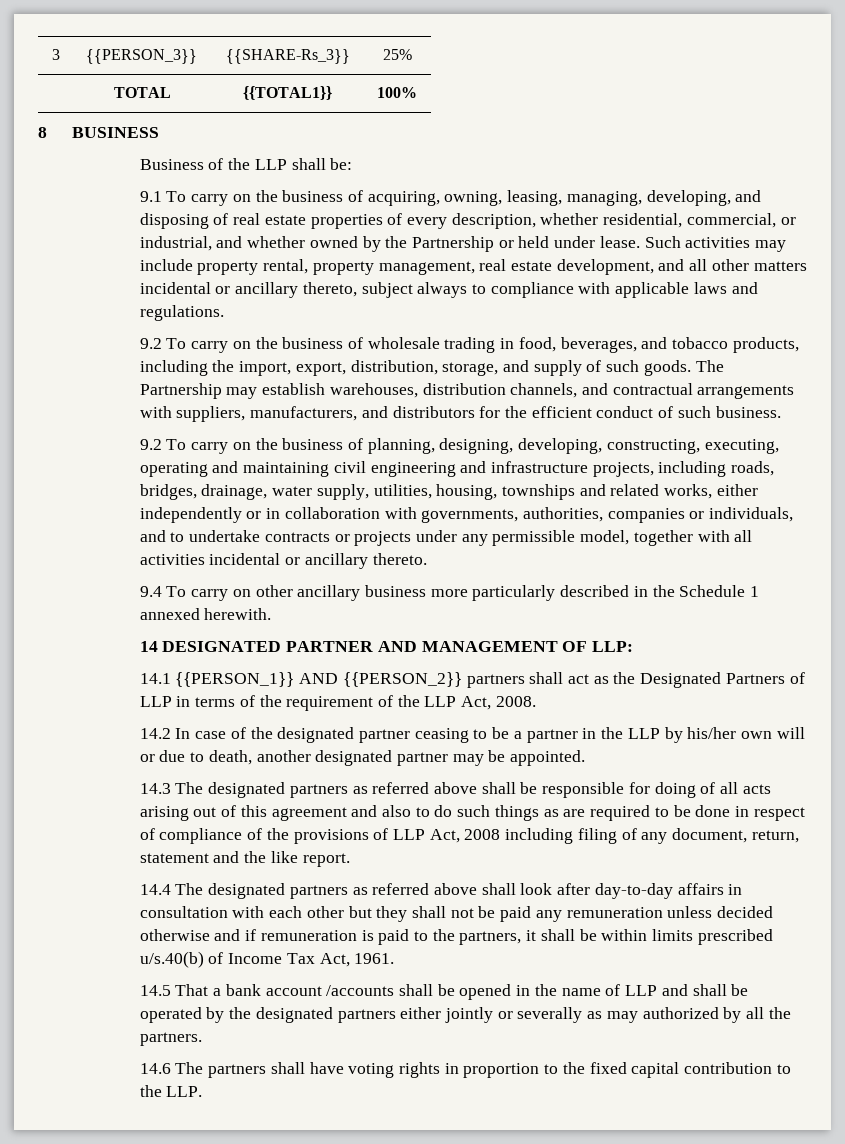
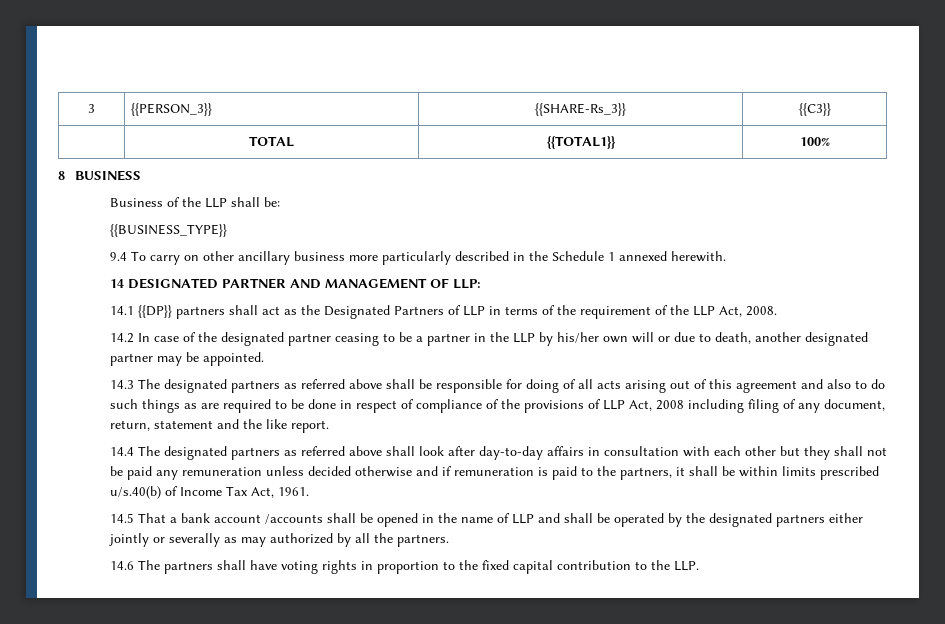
- 3 | {{PERSON_3}} | {{SHARE-Rs_3}} | 25%
+ 3 | {{PERSON_3}} | {{SHARE-Rs_3}} | {{C3}}
- 9.1 To carry on the business of acquiring, owning, leasing, managing, developing, and disposing of real estate properties of every description, whether residential, commercial, or industrial, and whether owned by the Partnership or held under lease. Such activities may include property rental, property management, real estate development, and all other matters incidental or ancillary thereto, subject always to compliance with applicable laws and regulations.
- 9.2 To carry on the business of wholesale trading in food, beverages, and tobacco products, including the import, export, distribution, storage, and supply of such goods. The Partnership may establish warehouses, distribution channels, and contractual arrangements with suppliers, manufacturers, and distributors for the efficient conduct of such business.
- 9.2 To carry on the business of planning, designing, developing, constructing, executing, operating and maintaining civil engineering and infrastructure projects, including roads, bridges, drainage, water supply, utilities, housing, townships and related works, either independently or in collaboration with governments, authorities, companies or individuals, and to undertake contracts or projects under any permissible model, together with all activities incidental or ancillary thereto.
+ {{BUSINESS_TYPE}}
- 14.1 {{PERSON_1}} AND {{PERSON_2}} partners shall act as the Designated Partners of LLP in terms of the requirement of the LLP Act, 2008.
+ 14.1 {{DP}} partners shall act as the Designated Partners of LLP in terms of the requirement of the LLP Act, 2008.

